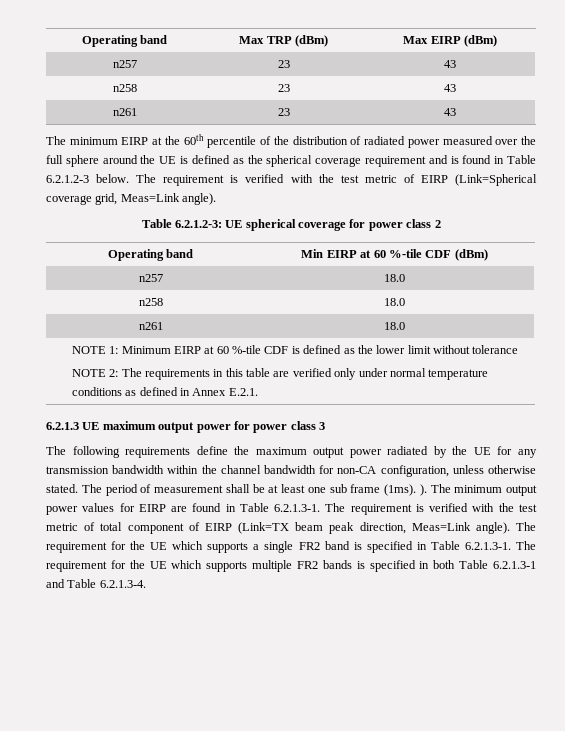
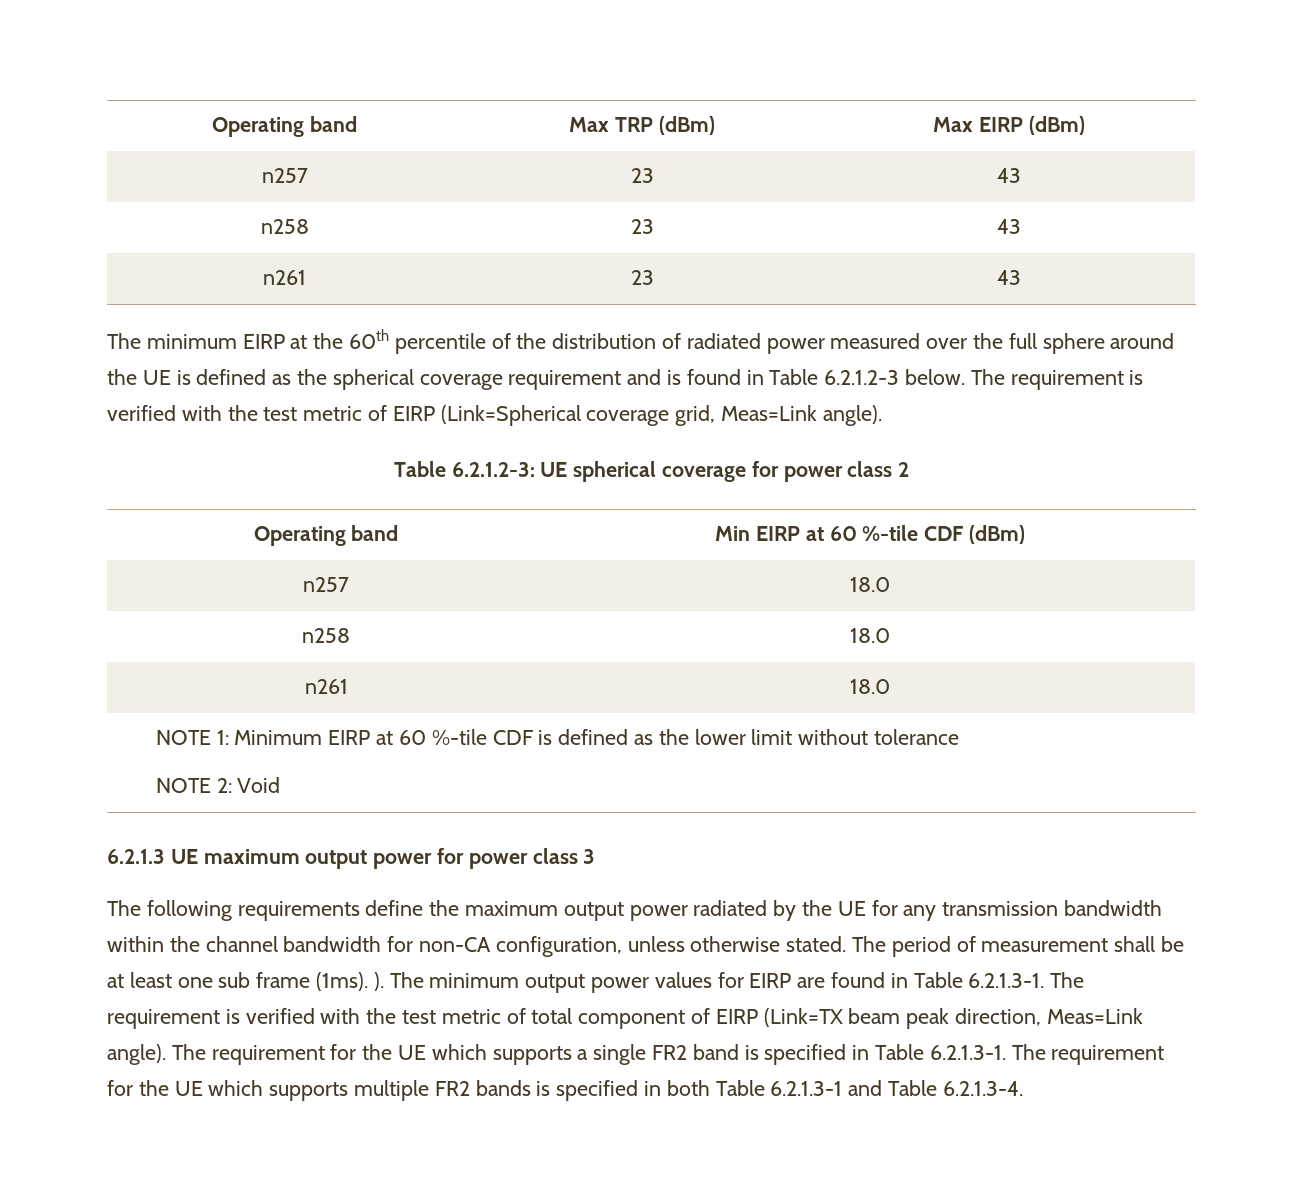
  NOTE 1: Minimum EIRP at 60 %-tile CDF is defined as the lower limit without tolerance
- NOTE 2: The requirements in this table are verified only under normal temperature conditions as defined in Annex E.2.1.
+ NOTE 2: Void

